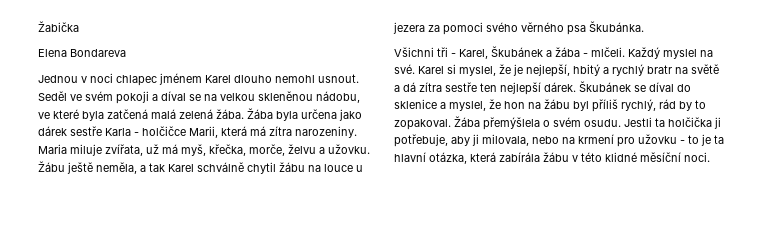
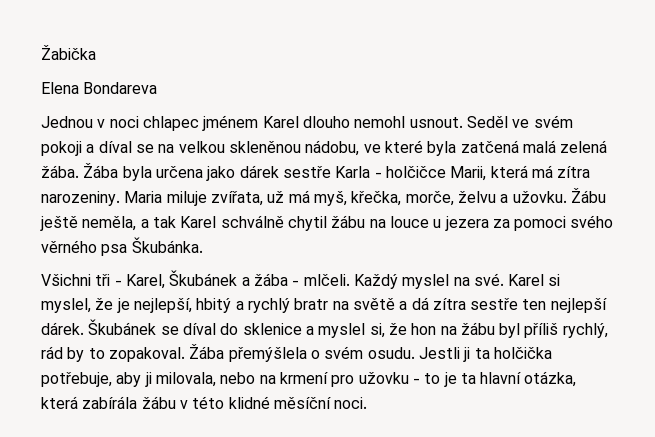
- Škubánek se díval do sklenice a myslel, že hon na žábu byl příliš rychlý, rád by to zopakoval.
+ Škubánek se díval do sklenice a myslel si, že hon na žábu byl příliš rychlý, rád by to zopakoval.
- Jestli ta holčička ji potřebuje, aby ji milovala, nebo na krmení pro užovku - to je ta hlavní otázka, která zabírála žábu v této klidné měsíční noci.
+ Jestli ji ta holčička potřebuje, aby ji milovala, nebo na krmení pro užovku - to je ta hlavní otázka, která zabírála žábu v této klidné měsíční noci.

